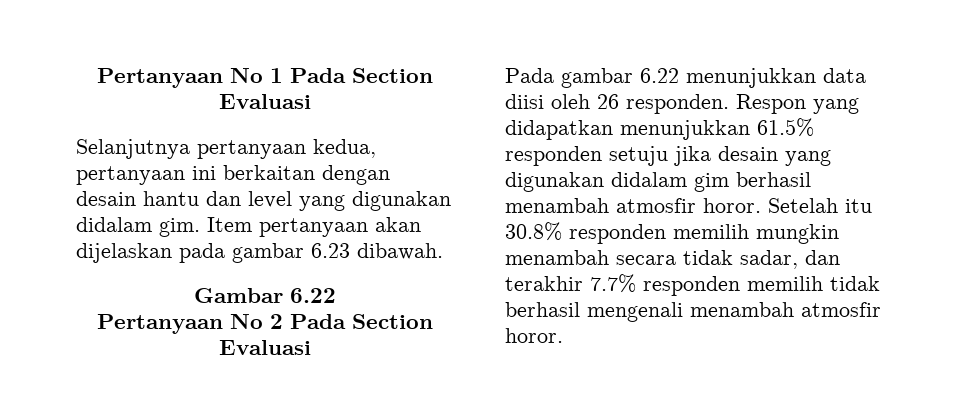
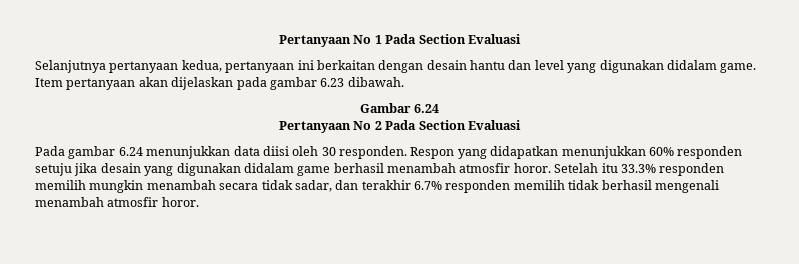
- Selanjutnya pertanyaan kedua, pertanyaan ini berkaitan dengan desain hantu dan level yang digunakan didalam gim.
+ Selanjutnya pertanyaan kedua, pertanyaan ini berkaitan dengan desain hantu dan level yang digunakan didalam game.
- Gambar 6.22
+ Gambar 6.24
- Pada gambar 6.22 menunjukkan data diisi oleh 26 responden.
+ Pada gambar 6.24 menunjukkan data diisi oleh 30 responden.
- Respon yang didapatkan menunjukkan 61.5% responden setuju jika desain yang digunakan didalam gim berhasil menambah atmosfir horor.
+ Respon yang didapatkan menunjukkan 60% responden setuju jika desain yang digunakan didalam game berhasil menambah atmosfir horor.
- Setelah itu 30.8% responden memilih mungkin menambah secara tidak sadar, dan terakhir 7.7% responden memilih tidak berhasil mengenali menambah atmosfir horor.
+ Setelah itu 33.3% responden memilih mungkin menambah secara tidak sadar, dan terakhir 6.7% responden memilih tidak berhasil mengenali menambah atmosfir horor.

